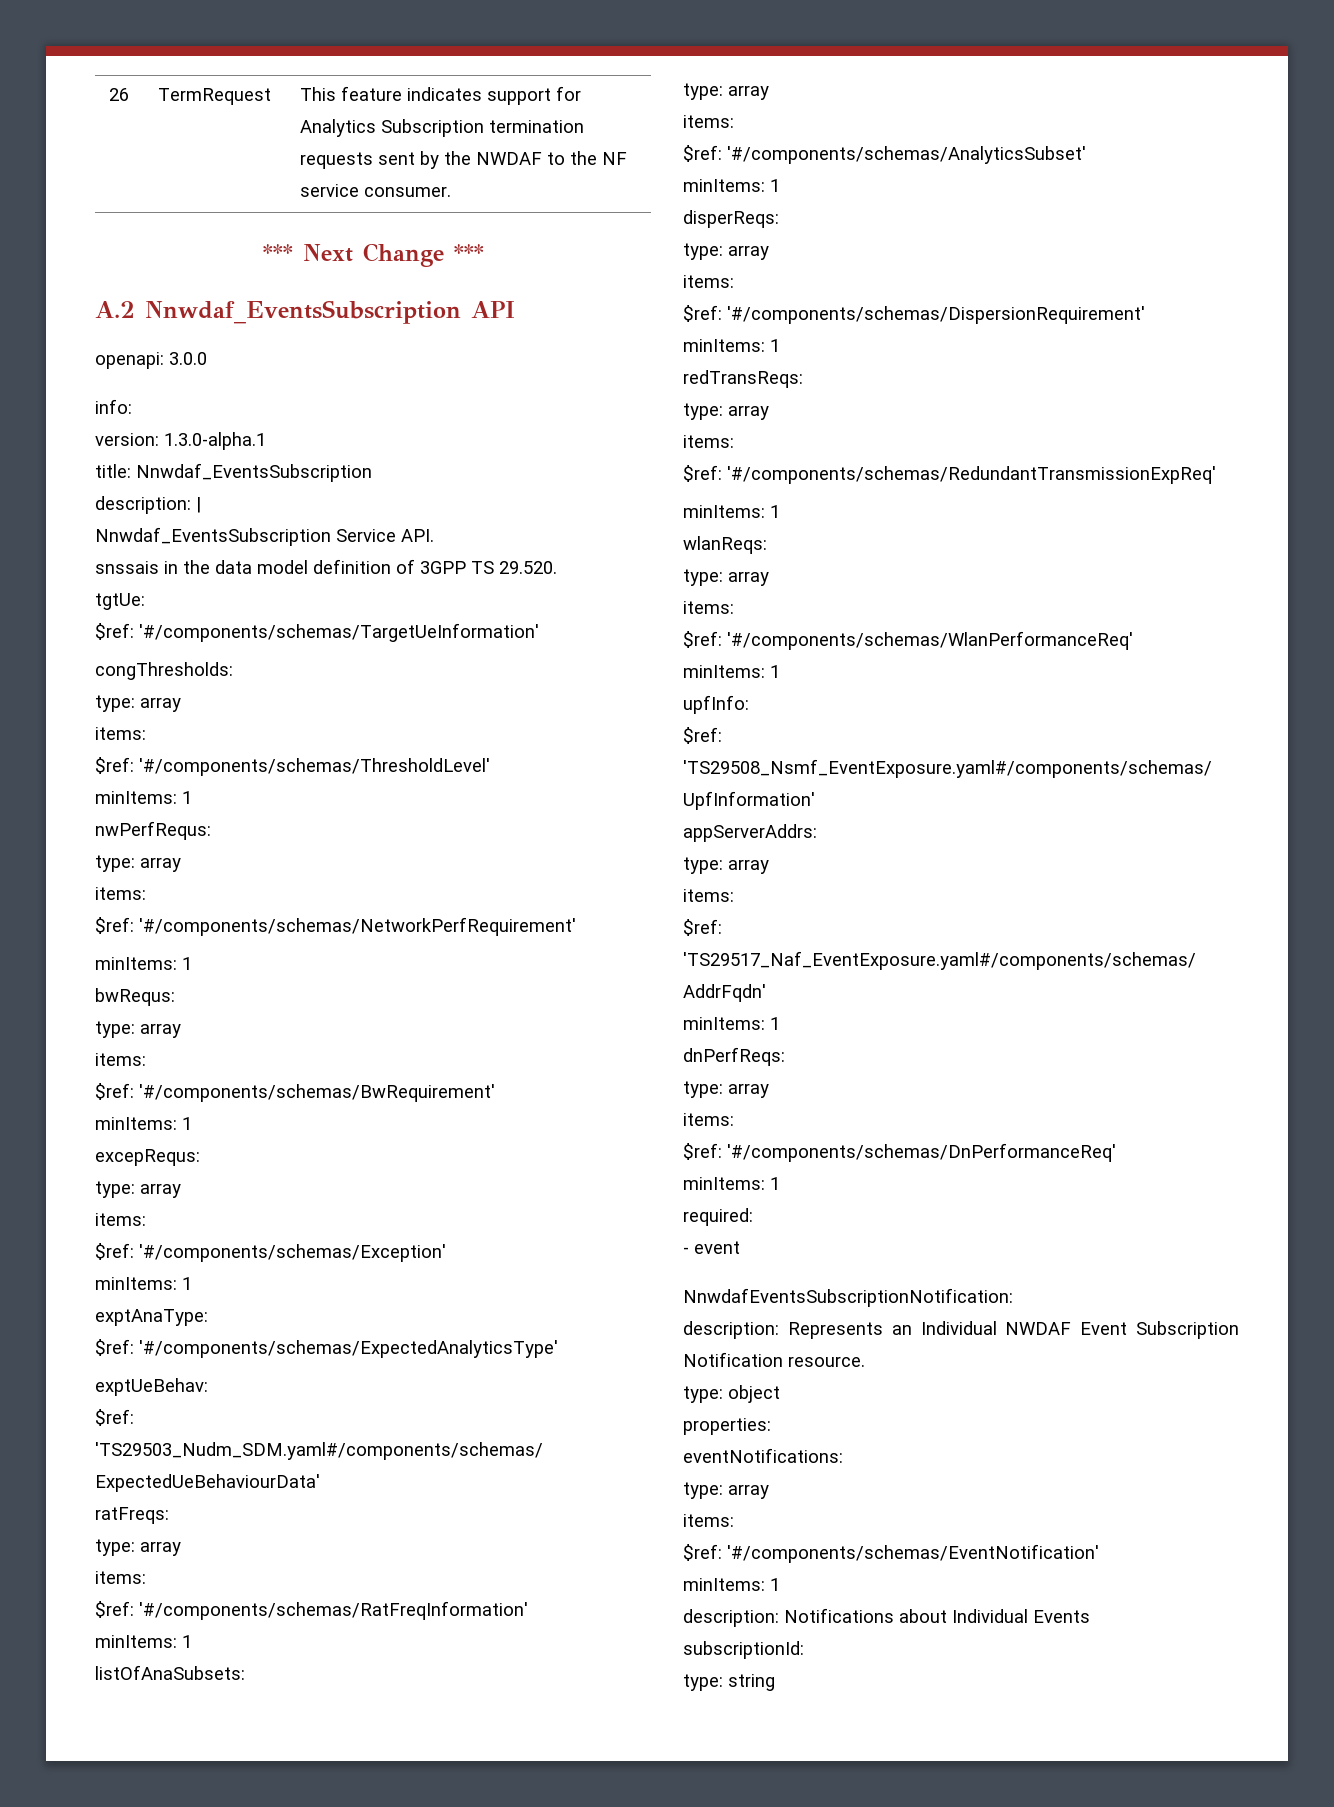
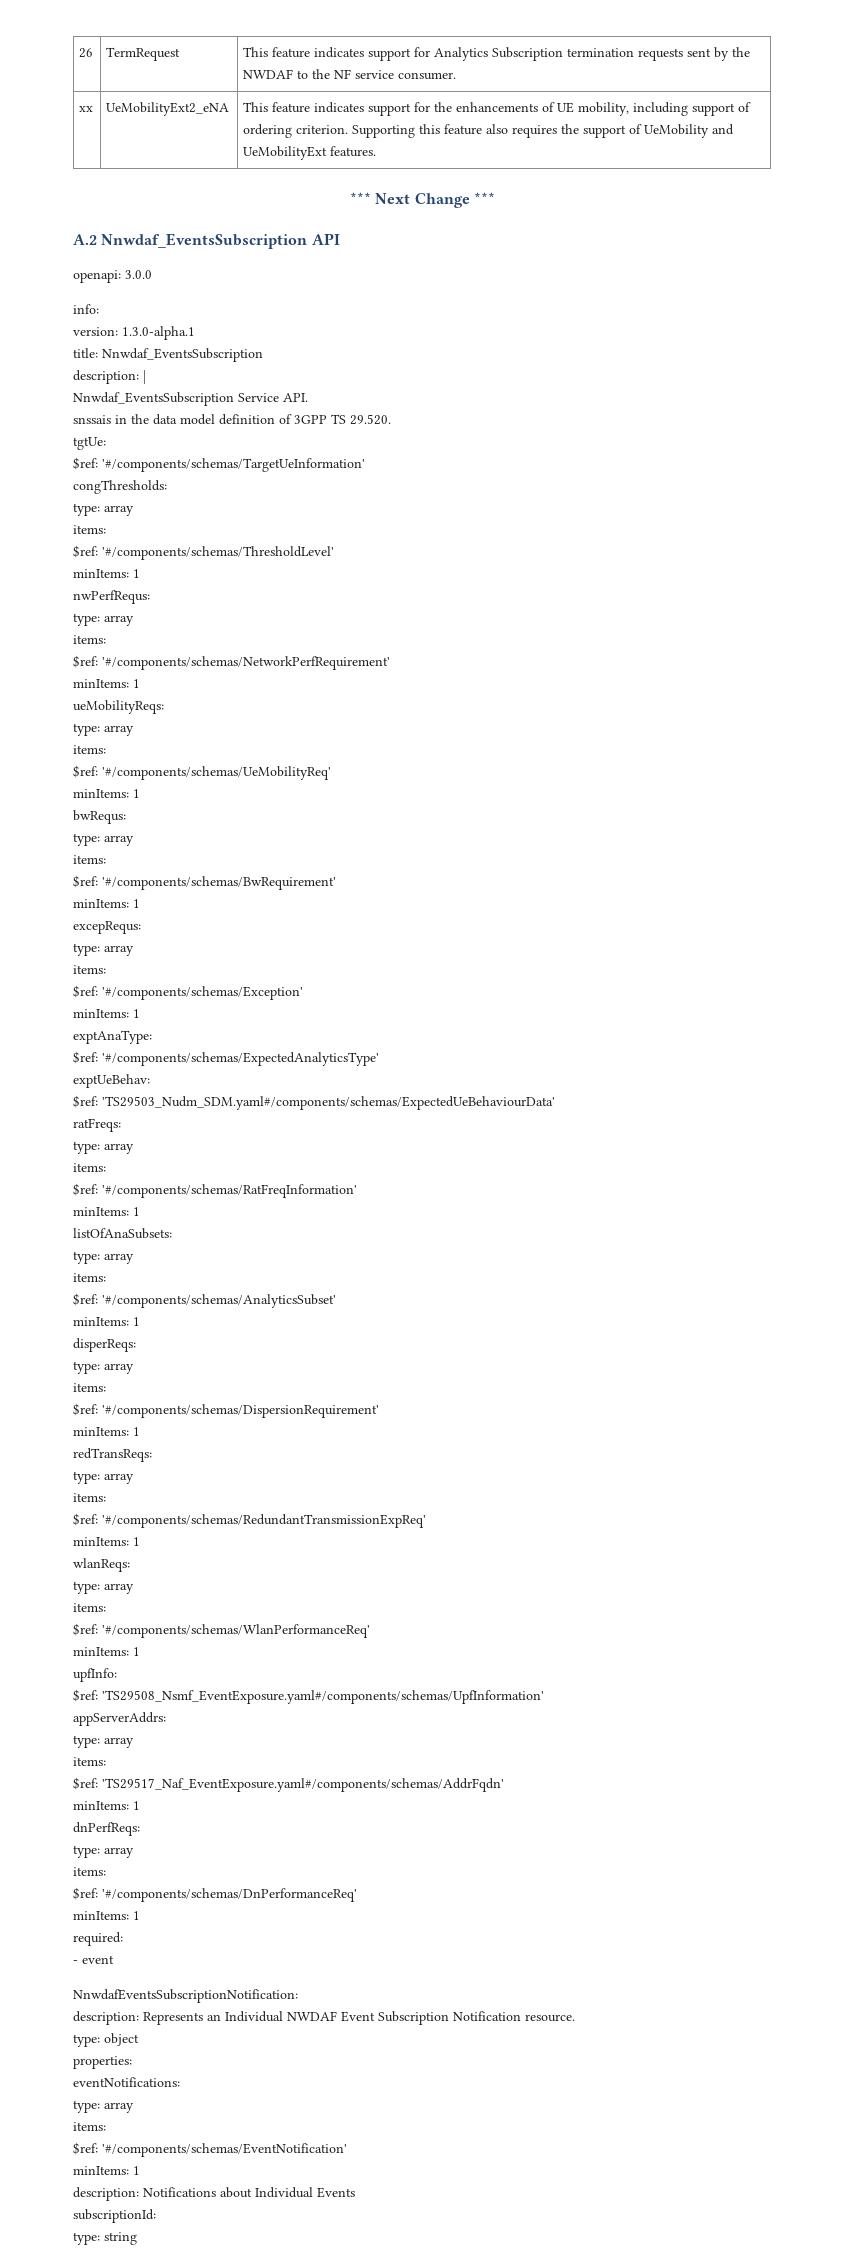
+ xx | UeMobilityExt2_eNA | This feature indicates support for the enhancements of UE mobility, including support of ordering criterion. Supporting this feature also requires the support of UeMobility and UeMobilityExt features.
+ ueMobilityReqs:
+ type: array
+ items:
+ $ref: '#/components/schemas/UeMobilityReq'
+ minItems: 1

